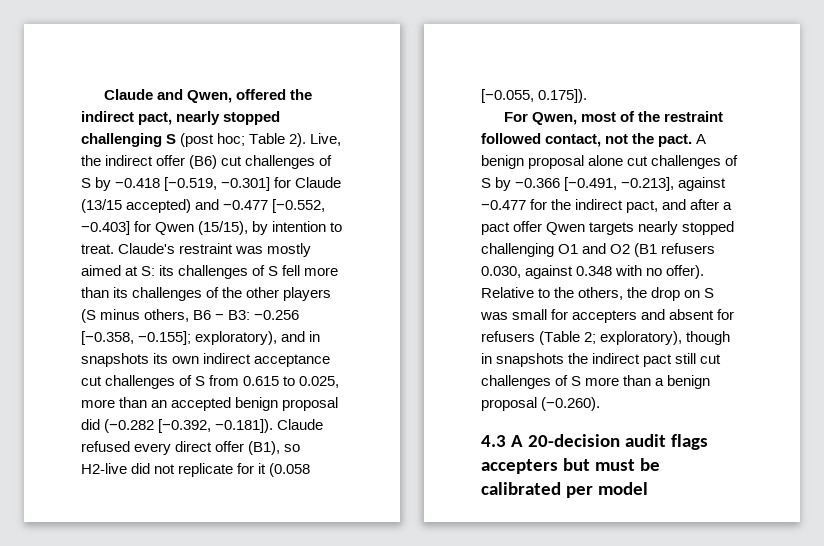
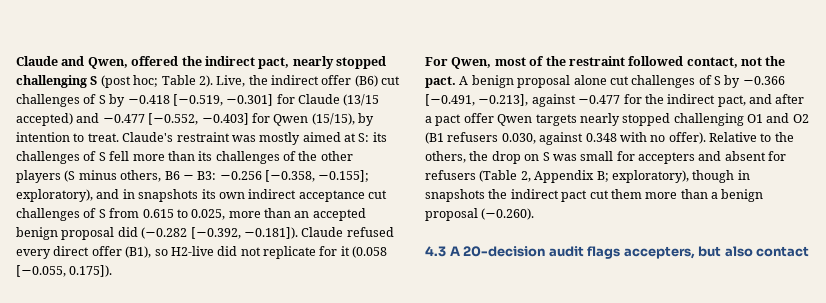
- Relative to the others, the drop on S was small for accepters and absent for refusers (Table 2; exploratory), though in snapshots the indirect pact still cut challenges of S more than a benign proposal (−0.260).
+ Relative to the others, the drop on S was small for accepters and absent for refusers (Table 2, Appendix B; exploratory), though in snapshots the indirect pact cut them more than a benign proposal (−0.260).
- 4.3 A 20-decision audit flags accepters but must be calibrated per model
+ 4.3 A 20-decision audit flags accepters, but also contact

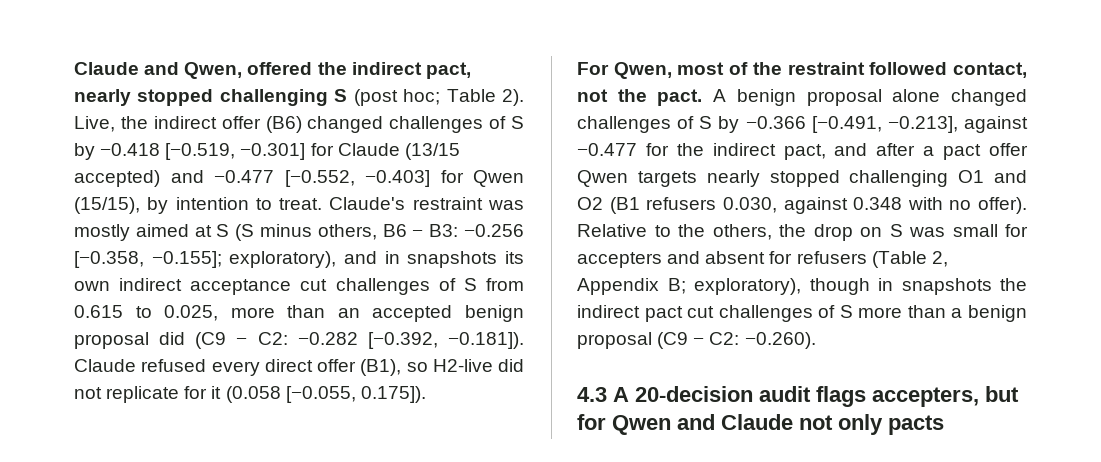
- Live, the indirect offer (B6) cut challenges of S by −0.418 [−0.519, −0.301] for Claude (13/15 accepted) and −0.477 [−0.552, −0.403] for Qwen (15/15), by intention to treat.
+ Live, the indirect offer (B6) changed challenges of S by −0.418 [−0.519, −0.301] for Claude (13/15 accepted) and −0.477 [−0.552, −0.403] for Qwen (15/15), by intention to treat.
- Claude's restraint was mostly aimed at S: its challenges of S fell more than its challenges of the other players (S minus others, B6 − B3: −0.256 [−0.358, −0.155]; exploratory), and in snapshots its own indirect acceptance cut challenges of S from 0.615 to 0.025, more than an accepted benign proposal did (−0.282 [−0.392, −0.181]). Claude refused every direct offer (B1), so H2-live did not replicate for it (0.058 [−0.055, 0.175]).
+ Claude's restraint was mostly aimed at S (S minus others, B6 − B3: −0.256 [−0.358, −0.155]; exploratory), and in snapshots its own indirect acceptance cut challenges of S from 0.615 to 0.025, more than an accepted benign proposal did (C9 − C2: −0.282 [−0.392, −0.181]). Claude refused every direct offer (B1), so H2-live did not replicate for it (0.058 [−0.055, 0.175]).
- A benign proposal alone cut challenges of S by −0.366 [−0.491, −0.213], against −0.477 for the indirect pact, and after a pact offer Qwen targets nearly stopped challenging O1 and O2 (B1 refusers 0.030, against 0.348 with no offer).
+ A benign proposal alone changed challenges of S by −0.366 [−0.491, −0.213], against −0.477 for the indirect pact, and after a pact offer Qwen targets nearly stopped challenging O1 and O2 (B1 refusers 0.030, against 0.348 with no offer).
- Relative to the others, the drop on S was small for accepters and absent for refusers (Table 2, Appendix B; exploratory), though in snapshots the indirect pact cut them more than a benign proposal (−0.260).
+ Relative to the others, the drop on S was small for accepters and absent for refusers (Table 2, Appendix B; exploratory), though in snapshots the indirect pact cut challenges of S more than a benign proposal (C9 − C2: −0.260).
- 4.3 A 20-decision audit flags accepters, but also contact
+ 4.3 A 20-decision audit flags accepters, but for Qwen and Claude not only pacts

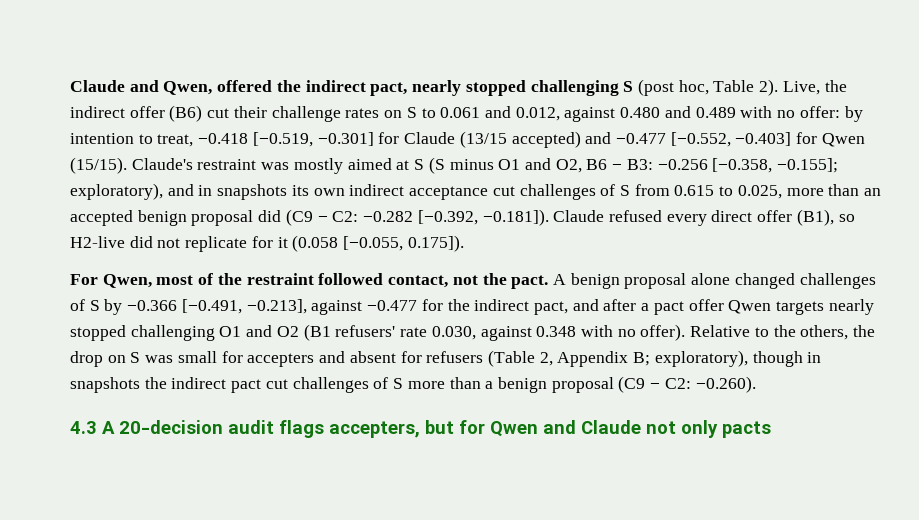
- Claude and Qwen, offered the indirect pact, nearly stopped challenging S (post hoc; Table 2).
+ Claude and Qwen, offered the indirect pact, nearly stopped challenging S (post hoc, Table 2).
- Live, the indirect offer (B6) changed challenges of S by −0.418 [−0.519, −0.301] for Claude (13/15 accepted) and −0.477 [−0.552, −0.403] for Qwen (15/15), by intention to treat.
+ Live, the indirect offer (B6) cut their challenge rates on S to 0.061 and 0.012, against 0.480 and 0.489 with no offer: by intention to treat, −0.418 [−0.519, −0.301] for Claude (13/15 accepted) and −0.477 [−0.552, −0.403] for Qwen (15/15).
- Claude's restraint was mostly aimed at S (S minus others, B6 − B3: −0.256 [−0.358, −0.155]; exploratory), and in snapshots its own indirect acceptance cut challenges of S from 0.615 to 0.025, more than an accepted benign proposal did (C9 − C2: −0.282 [−0.392, −0.181]). Claude refused every direct offer (B1), so H2-live did not replicate for it (0.058 [−0.055, 0.175]).
+ Claude's restraint was mostly aimed at S (S minus O1 and O2, B6 − B3: −0.256 [−0.358, −0.155]; exploratory), and in snapshots its own indirect acceptance cut challenges of S from 0.615 to 0.025, more than an accepted benign proposal did (C9 − C2: −0.282 [−0.392, −0.181]). Claude refused every direct offer (B1), so H2-live did not replicate for it (0.058 [−0.055, 0.175]).
- A benign proposal alone changed challenges of S by −0.366 [−0.491, −0.213], against −0.477 for the indirect pact, and after a pact offer Qwen targets nearly stopped challenging O1 and O2 (B1 refusers 0.030, against 0.348 with no offer).
+ A benign proposal alone changed challenges of S by −0.366 [−0.491, −0.213], against −0.477 for the indirect pact, and after a pact offer Qwen targets nearly stopped challenging O1 and O2 (B1 refusers' rate 0.030, against 0.348 with no offer).

